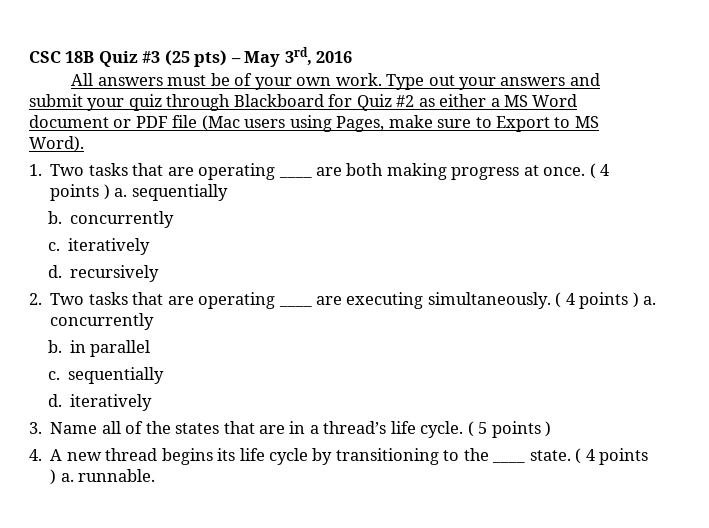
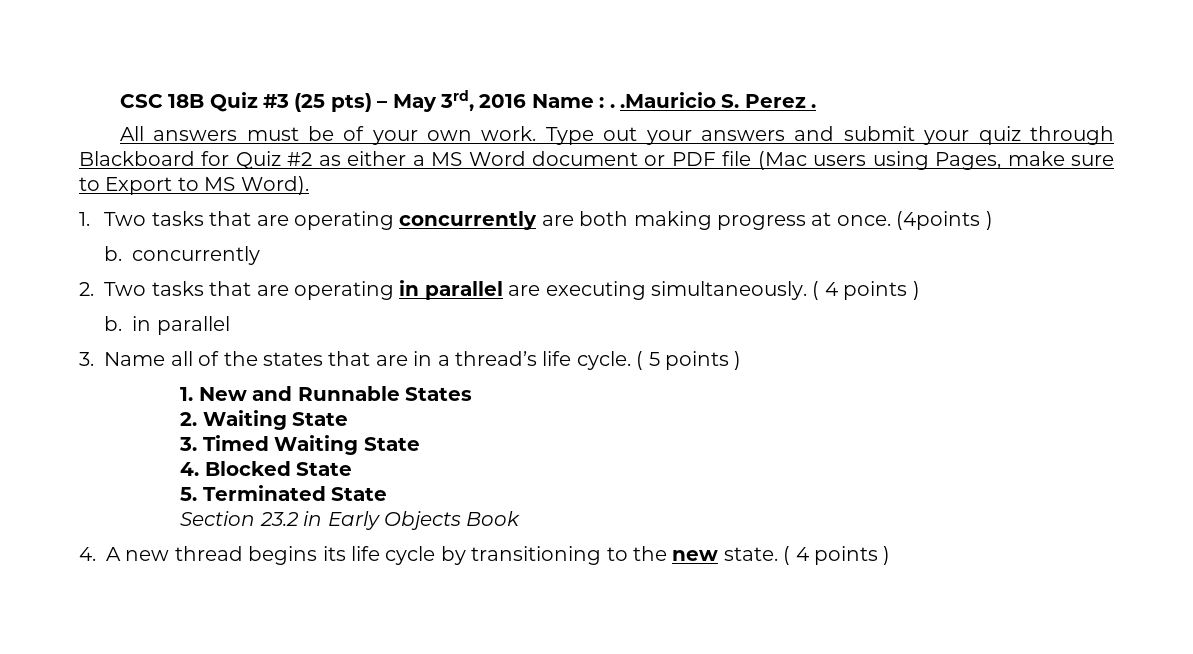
- CSC 18B Quiz #3 (25 pts) – May 3rd, 2016
+ CSC 18B Quiz #3 (25 pts) – May 3rd, 2016 Name : . .Mauricio S. Perez .
- 1. Two tasks that are operating ____ are both making progress at once.
+ 1. Two tasks that are operating concurrently are both making progress at once.
- ( 4 points ) a. sequentially
+ (4points )
- c. iteratively
- d. recursively
- 2. Two tasks that are operating ____ are executing simultaneously. ( 4 points ) a. concurrently
+ 2. Two tasks that are operating in parallel are executing simultaneously. ( 4 points )
- c. sequentially
- d. iteratively
+ 1. New and Runnable States
+ 2. Waiting State
+ 3. Timed Waiting State
+ 4. Blocked State
+ 5. Terminated State
+ Section 23.2 in Early Objects Book
- 4. A new thread begins its life cycle by transitioning to the ____ state. ( 4 points ) a. runnable.
+ 4. A new thread begins its life cycle by transitioning to the new state. ( 4 points )

